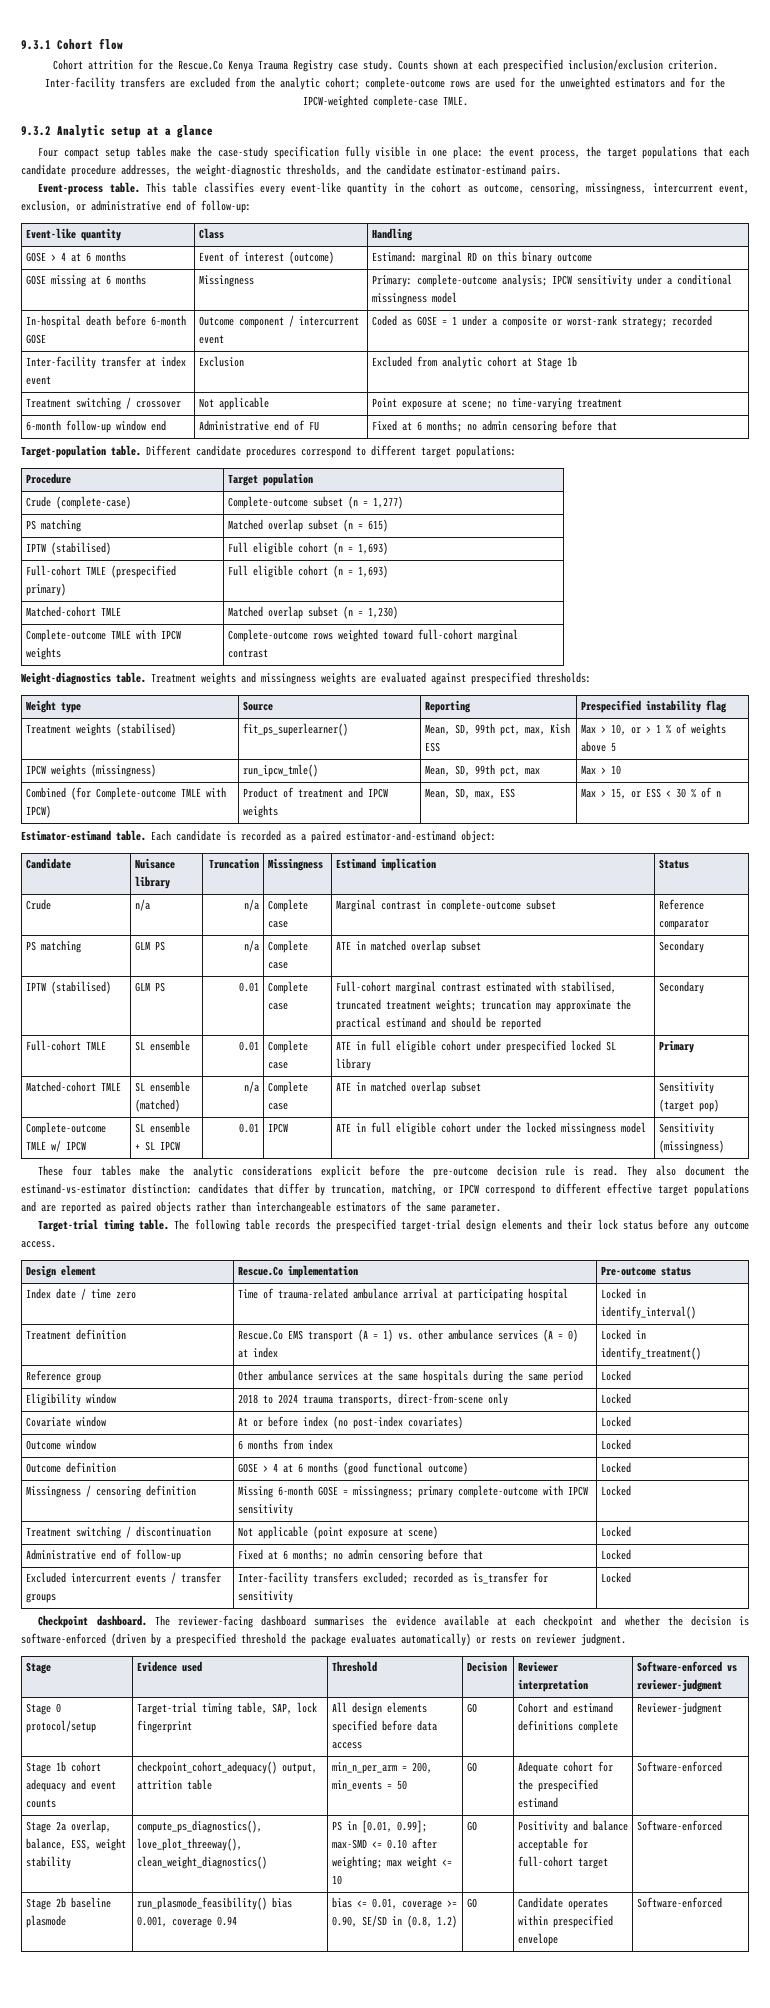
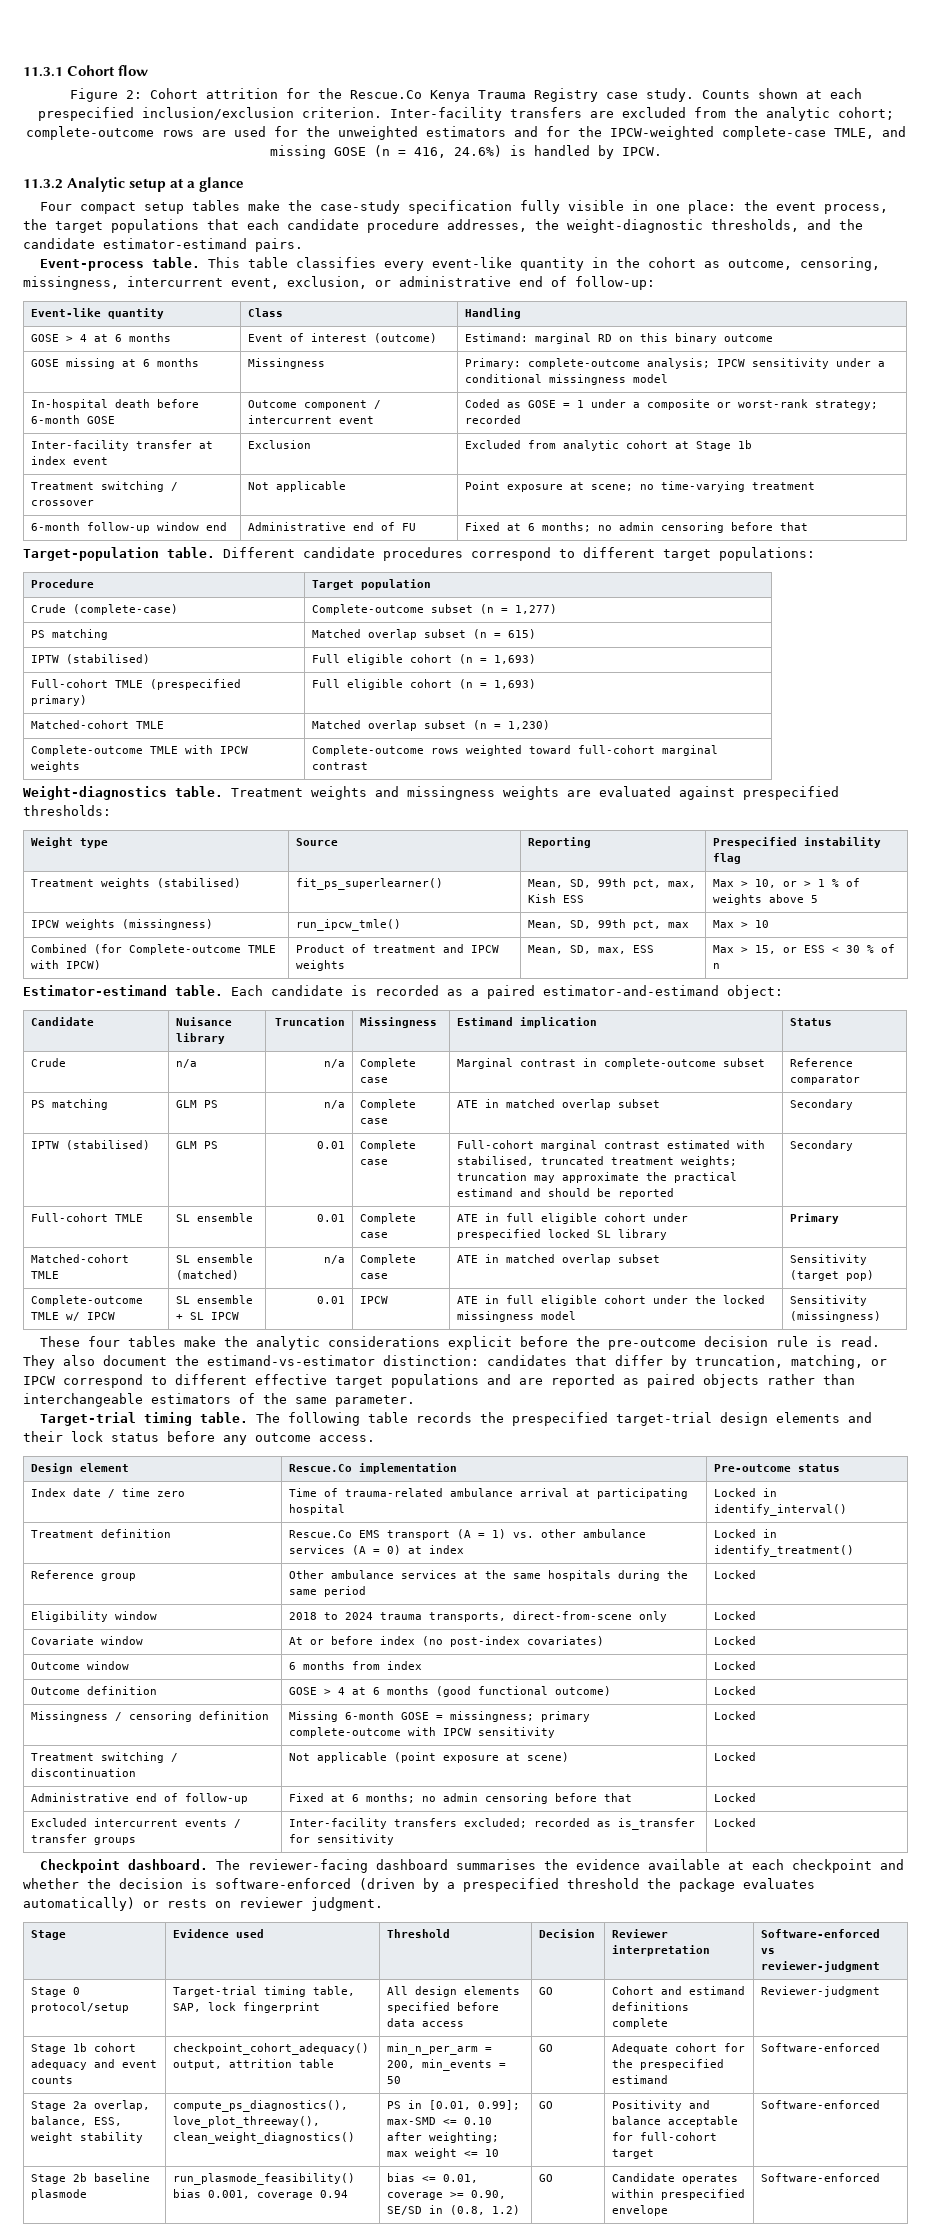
- 9.3.1 Cohort flow
+ 11.3.1 Cohort flow
- Cohort attrition for the Rescue.Co Kenya Trauma Registry case study.
+ Figure 2: Cohort attrition for the Rescue.Co Kenya Trauma Registry case study.
- Inter-facility transfers are excluded from the analytic cohort; complete-outcome rows are used for the unweighted estimators and for the IPCW-weighted complete-case TMLE.
- 9.3.2 Analytic setup at a glance
+ Inter-facility transfers are excluded from the analytic cohort; complete-outcome rows are used for the unweighted estimators and for the IPCW-weighted complete-case TMLE, and missing GOSE (n = 416, 24.6%) is handled by IPCW.
+ 11.3.2 Analytic setup at a glance

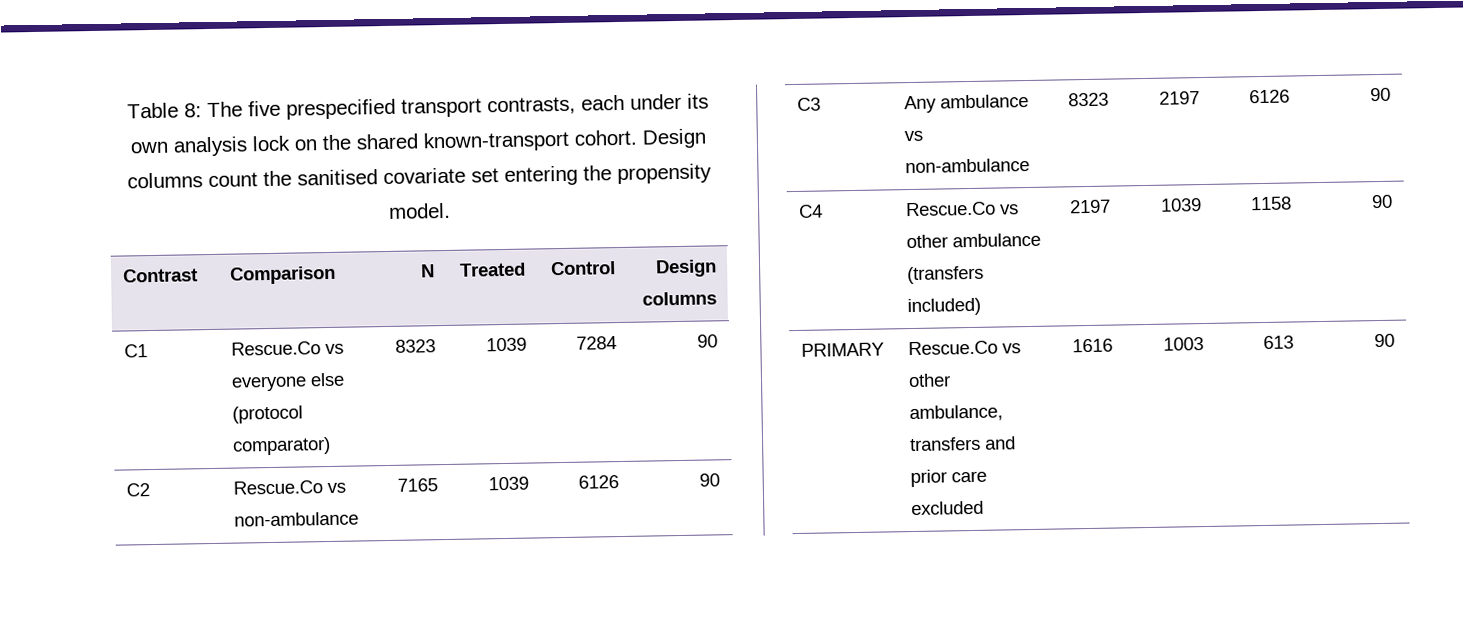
- 11.3.1 Cohort flow
- Figure 2: Cohort attrition for the Rescue.Co Kenya Trauma Registry case study. Counts shown at each prespecified inclusion/exclusion criterion. Inter-facility transfers are excluded from the analytic cohort; complete-outcome rows are used for the unweighted estimators and for the IPCW-weighted complete-case TMLE, and missing GOSE (n = 416, 24.6%) is handled by IPCW.
- 11.3.2 Analytic setup at a glance
- Four compact setup tables make the case-study specification fully visible in one place: the event process, the target populations that each candidate procedure addresses, the weight-diagnostic thresholds, and the candidate estimator-estimand pairs.
- Event-process table. This table classifies every event-like quantity in the cohort as outcome, censoring, missingness, intercurrent event, exclusion, or administrative end of follow-up:
- Event-like quantity | Class | Handling
- GOSE > 4 at 6 months | Event of interest (outcome) | Estimand: marginal RD on this binary outcome
- GOSE missing at 6 months | Missingness | Primary: complete-outcome analysis; IPCW sensitivity under a conditional missingness model
- In-hospital death before 6-month GOSE | Outcome component / intercurrent event | Coded as GOSE = 1 under a composite or worst-rank strategy; recorded
- Inter-facility transfer at index event | Exclusion | Excluded from analytic cohort at Stage 1b
- Treatment switching / crossover | Not applicable | Point exposure at scene; no time-varying treatment
- 6-month follow-up window end | Administrative end of FU | Fixed at 6 months; no admin censoring before that
- Target-population table. Different candidate procedures correspond to different target populations:
- Procedure | Target population
- Crude (complete-case) | Complete-outcome subset (n = 1,277)
- PS matching | Matched overlap subset (n = 615)
- IPTW (stabilised) | Full eligible cohort (n = 1,693)
- Full-cohort TMLE (prespecified primary) | Full eligible cohort (n = 1,693)
- Matched-cohort TMLE | Matched overlap subset (n = 1,230)
- Complete-outcome TMLE with IPCW weights | Complete-outcome rows weighted toward full-cohort marginal contrast
- Weight-diagnostics table. Treatment weights and missingness weights are evaluated against prespecified thresholds:
- Weight type | Source | Reporting | Prespecified instability flag
- Treatment weights (stabilised) | fit_ps_superlearner() | Mean, SD, 99th pct, max, Kish ESS | Max > 10, or > 1 % of weights above 5
- IPCW weights (missingness) | run_ipcw_tmle() | Mean, SD, 99th pct, max | Max > 10
- Combined (for Complete-outcome TMLE with IPCW) | Product of treatment and IPCW weights | Mean, SD, max, ESS | Max > 15, or ESS < 30 % of n
- Estimator-estimand table. Each candidate is recorded as a paired estimator-and-estimand object:
- Candidate | Nuisance library | Truncation | Missingness | Estimand implication | Status
- Crude | n/a | n/a | Complete case | Marginal contrast in complete-outcome subset | Reference comparator
- PS matching | GLM PS | n/a | Complete case | ATE in matched overlap subset | Secondary
- IPTW (stabilised) | GLM PS | 0.01 | Complete case | Full-cohort marginal contrast estimated with stabilised, truncated treatment weights; truncation may approximate the practical estimand and should be reported | Secondary
- Full-cohort TMLE | SL ensemble | 0.01 | Complete case | ATE in full eligible cohort under prespecified locked SL library | Primary
- Matched-cohort TMLE | SL ensemble (matched) | n/a | Complete case | ATE in matched overlap subset | Sensitivity (target pop)
- Complete-outcome TMLE w/ IPCW | SL ensemble + SL IPCW | 0.01 | IPCW | ATE in full eligible cohort under the locked missingness model | Sensitivity (missingness)
- These four tables make the analytic considerations explicit before the pre-outcome decision rule is read. They also document the estimand-vs-estimator distinction: candidates that differ by truncation, matching, or IPCW correspond to different effective target populations and are reported as paired objects rather than interchangeable estimators of the same parameter.
- Target-trial timing table. The following table records the prespecified target-trial design elements and their lock status before any outcome access.
- Design element | Rescue.Co implementation | Pre-outcome status
- Index date / time zero | Time of trauma-related ambulance arrival at participating hospital | Locked in identify_interval()
- Treatment definition | Rescue.Co EMS transport (A = 1) vs. other ambulance services (A = 0) at index | Locked in identify_treatment()
- Reference group | Other ambulance services at the same hospitals during the same period | Locked
- Eligibility window | 2018 to 2024 trauma transports, direct-from-scene only | Locked
- Covariate window | At or before index (no post-index covariates) | Locked
- Outcome window | 6 months from index | Locked
- Outcome definition | GOSE > 4 at 6 months (good functional outcome) | Locked
- Missingness / censoring definition | Missing 6-month GOSE = missingness; primary complete-outcome with IPCW sensitivity | Locked
- Treatment switching / discontinuation | Not applicable (point exposure at scene) | Locked
- Administrative end of follow-up | Fixed at 6 months; no admin censoring before that | Locked
- Excluded intercurrent events / transfer groups | Inter-facility transfers excluded; recorded as is_transfer for sensitivity | Locked
- Checkpoint dashboard. The reviewer-facing dashboard summarises the evidence available at each checkpoint and whether the decision is software-enforced (driven by a prespecified threshold the package evaluates automatically) or rests on reviewer judgment.
- Stage | Evidence used | Threshold | Decision | Reviewer interpretation | Software-enforced vs reviewer-judgment
- Stage 0 protocol/setup | Target-trial timing table, SAP, lock fingerprint | All design elements specified before data access | GO | Cohort and estimand definitions complete | Reviewer-judgment
- Stage 1b cohort adequacy and event counts | checkpoint_cohort_adequacy() output, attrition table | min_n_per_arm = 200, min_events = 50 | GO | Adequate cohort for the prespecified estimand | Software-enforced
- Stage 2a overlap, balance, ESS, weight stability | compute_ps_diagnostics(), love_plot_threeway(), clean_weight_diagnostics() | PS in [0.01, 0.99]; max-SMD <= 0.10 after weighting; max weight <= 10 | GO | Positivity and balance acceptable for full-cohort target | Software-enforced
- Stage 2b baseline plasmode | run_plasmode_feasibility() bias 0.001, coverage 0.94 | bias <= 0.01, coverage >= 0.90, SE/SD in (0.8, 1.2) | GO | Candidate operates within prespecified envelope | Software-enforced
+ Table 8: The five prespecified transport contrasts, each under its own analysis lock on the shared known-transport cohort. Design columns count the sanitised covariate set entering the propensity model.
+ Contrast | Comparison | N | Treated | Control | Design columns
+ C1 | Rescue.Co vs everyone else (protocol comparator) | 8323 | 1039 | 7284 | 90
+ C2 | Rescue.Co vs non-ambulance | 7165 | 1039 | 6126 | 90
+ C3 | Any ambulance vs non-ambulance | 8323 | 2197 | 6126 | 90
+ C4 | Rescue.Co vs other ambulance (transfers included) | 2197 | 1039 | 1158 | 90
+ PRIMARY | Rescue.Co vs other ambulance, transfers and prior care excluded | 1616 | 1003 | 613 | 90

